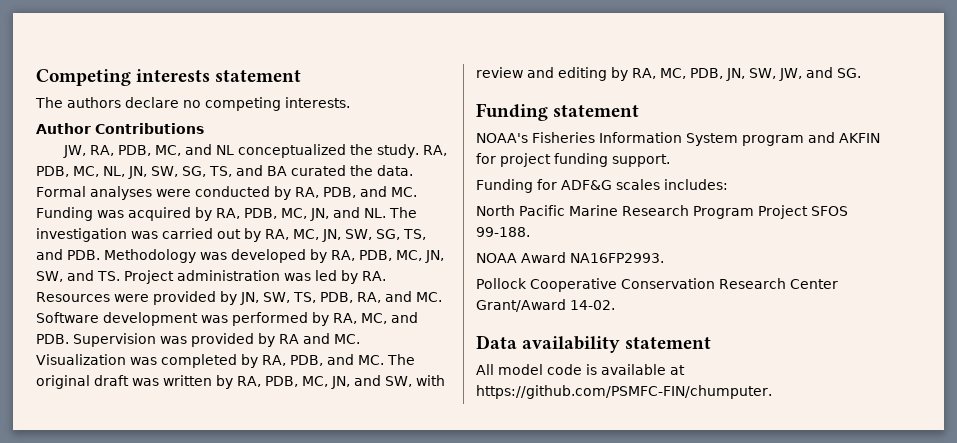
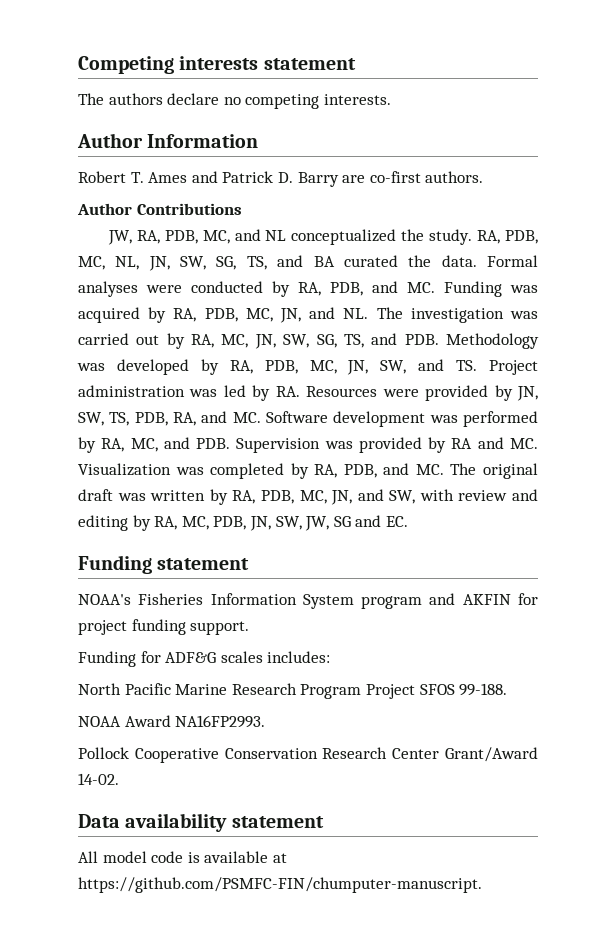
+ Author Information
+ Robert T. Ames and Patrick D. Barry are co-first authors.
- Formal analyses were conducted by RA, PDB, and MC. Funding was acquired by RA, PDB, MC, JN, and NL. The investigation was carried out by RA, MC, JN, SW, SG, TS, and PDB. Methodology was developed by RA, PDB, MC, JN, SW, and TS. Project administration was led by RA. Resources were provided by JN, SW, TS, PDB, RA, and MC. Software development was performed by RA, MC, and PDB. Supervision was provided by RA and MC. Visualization was completed by RA, PDB, and MC. The original draft was written by RA, PDB, MC, JN, and SW, with review and editing by RA, MC, PDB, JN, SW, JW, and SG.
+ Formal analyses were conducted by RA, PDB, and MC. Funding was acquired by RA, PDB, MC, JN, and NL. The investigation was carried out by RA, MC, JN, SW, SG, TS, and PDB. Methodology was developed by RA, PDB, MC, JN, SW, and TS. Project administration was led by RA. Resources were provided by JN, SW, TS, PDB, RA, and MC. Software development was performed by RA, MC, and PDB. Supervision was provided by RA and MC. Visualization was completed by RA, PDB, and MC. The original draft was written by RA, PDB, MC, JN, and SW, with review and editing by RA, MC, PDB, JN, SW, JW, SG and EC.
- All model code is available at https://github.com/PSMFC-FIN/chumputer.
+ All model code is available at https://github.com/PSMFC-FIN/chumputer-manuscript.

